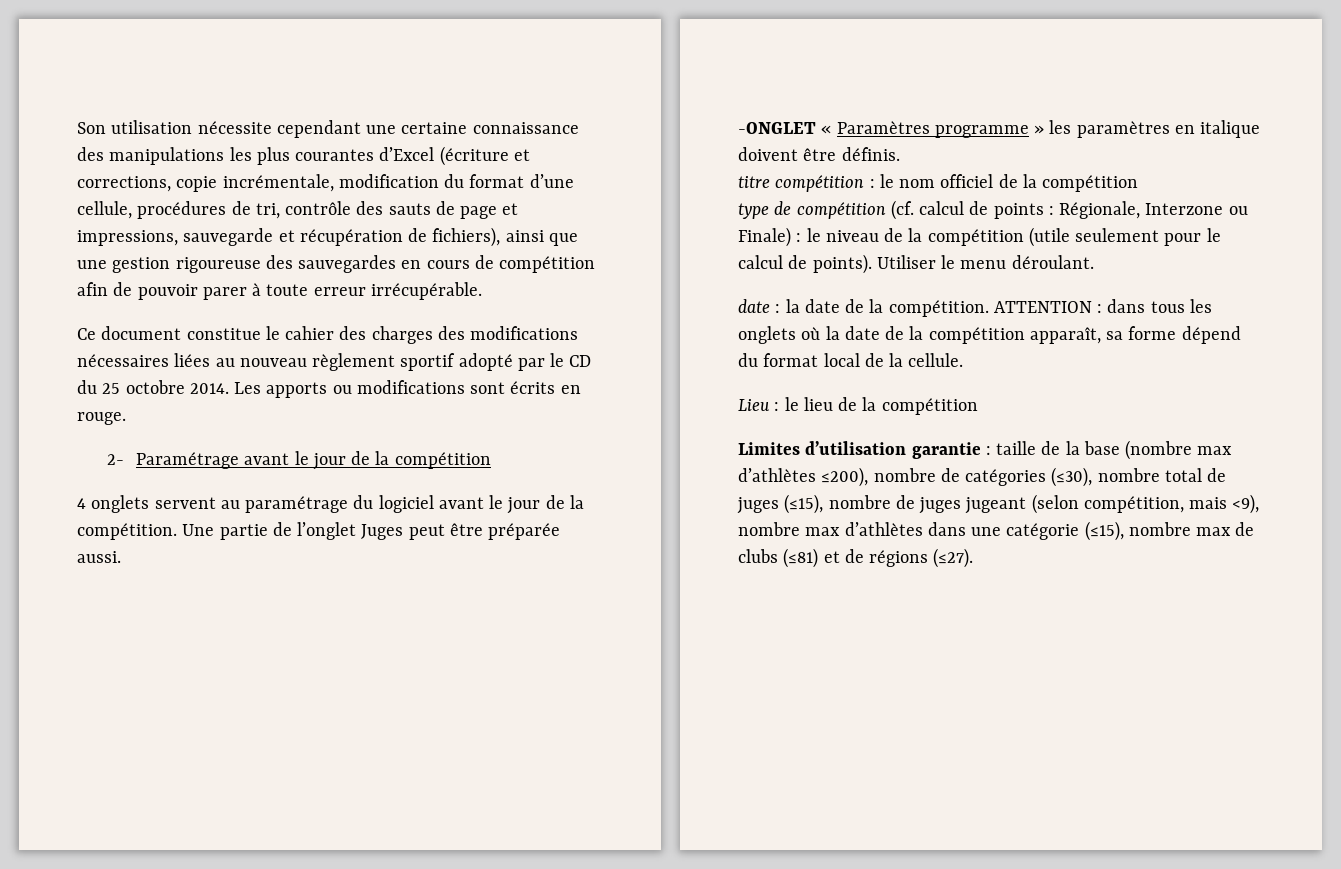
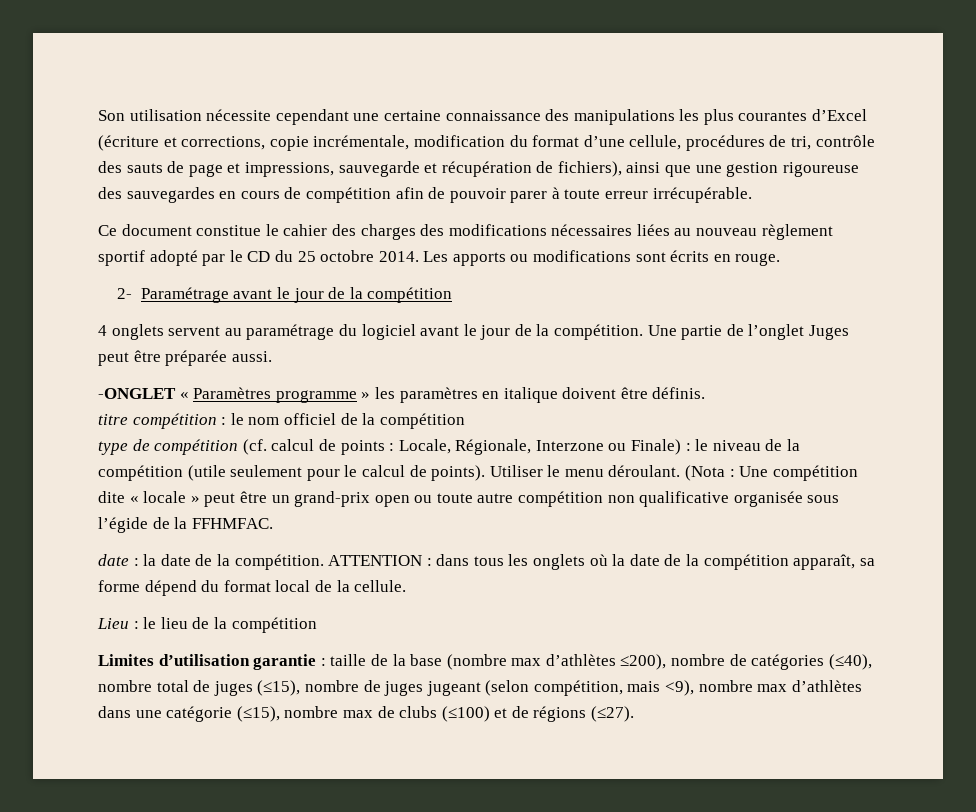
- type de compétition (cf. calcul de points : Régionale, Interzone ou Finale) : le niveau de la compétition (utile seulement pour le calcul de points).
+ type de compétition (cf. calcul de points : Locale, Régionale, Interzone ou Finale) : le niveau de la compétition (utile seulement pour le calcul de points).
+ (Nota : Une compétition dite « locale » peut être un grand-prix open ou toute autre compétition non qualificative organisée sous l’égide de la FFHMFAC.
- Limites d’utilisation garantie : taille de la base (nombre max d’athlètes ≤200), nombre de catégories (≤30), nombre total de juges (≤15), nombre de juges jugeant (selon compétition, mais <9), nombre max d’athlètes dans une catégorie (≤15), nombre max de clubs (≤81) et de régions (≤27).
+ Limites d’utilisation garantie : taille de la base (nombre max d’athlètes ≤200), nombre de catégories (≤40), nombre total de juges (≤15), nombre de juges jugeant (selon compétition, mais <9), nombre max d’athlètes dans une catégorie (≤15), nombre max de clubs (≤100) et de régions (≤27).

